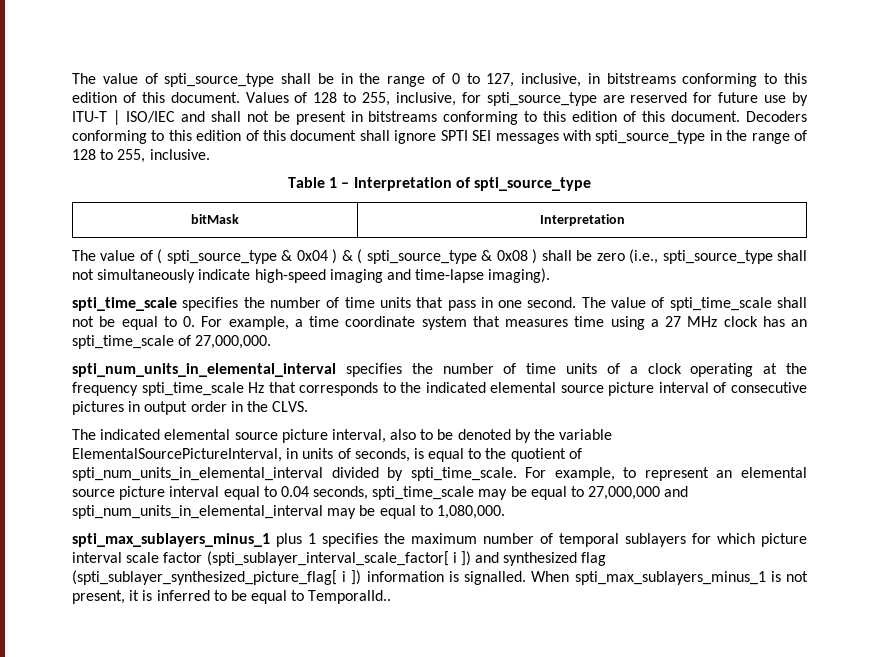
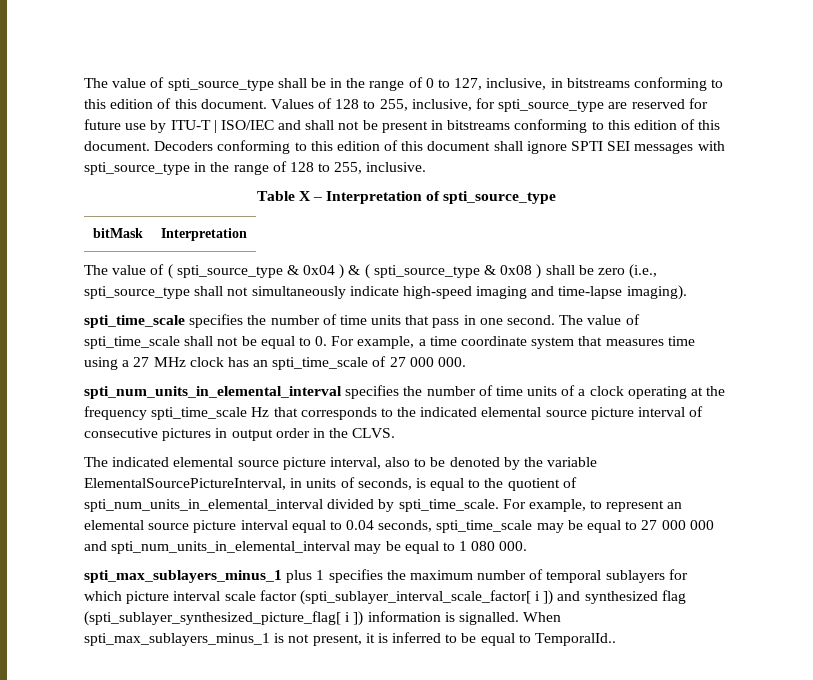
- Table 1 – Interpretation of spti_source_type
+ Table X – Interpretation of spti_source_type
- The value of spti_time_scale shall not be equal to 0. For example, a time coordinate system that measures time using a 27 MHz clock has an spti_time_scale of 27,000,000.
+ The value of spti_time_scale shall not be equal to 0. For example, a time coordinate system that measures time using a 27 MHz clock has an spti_time_scale of 27 000 000.
- For example, to represent an elemental source picture interval equal to 0.04 seconds, spti_time_scale may be equal to 27,000,000 and spti_num_units_in_elemental_interval may be equal to 1,080,000.
+ For example, to represent an elemental source picture interval equal to 0.04 seconds, spti_time_scale may be equal to 27 000 000 and spti_num_units_in_elemental_interval may be equal to 1 080 000.

